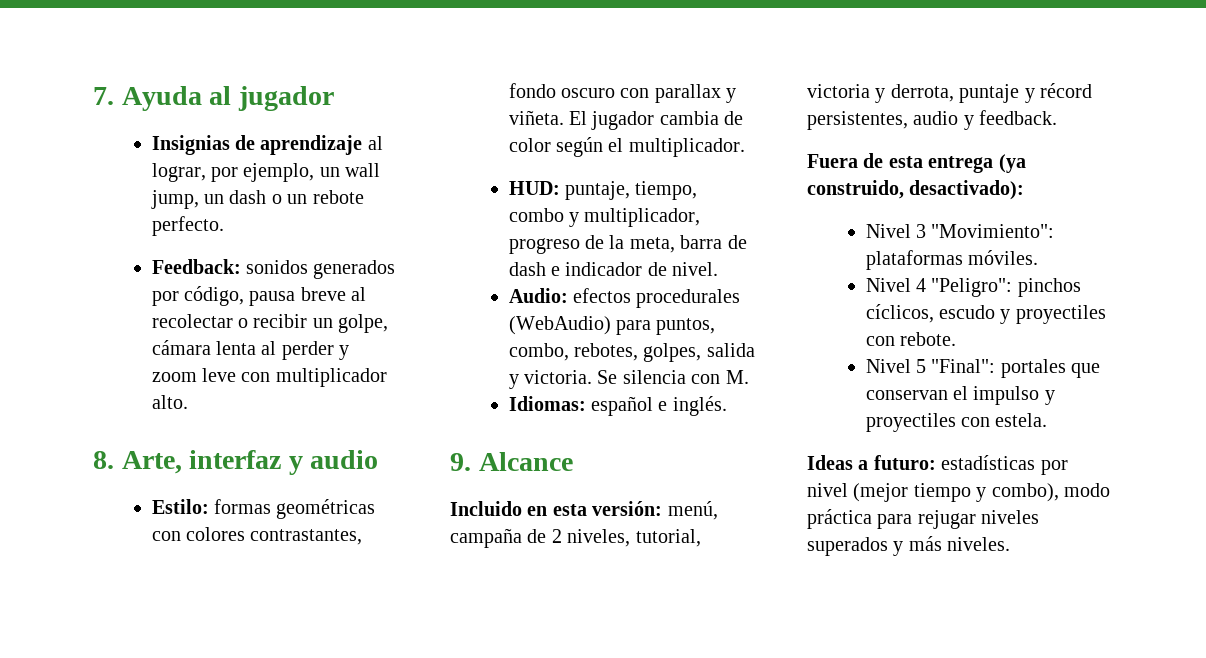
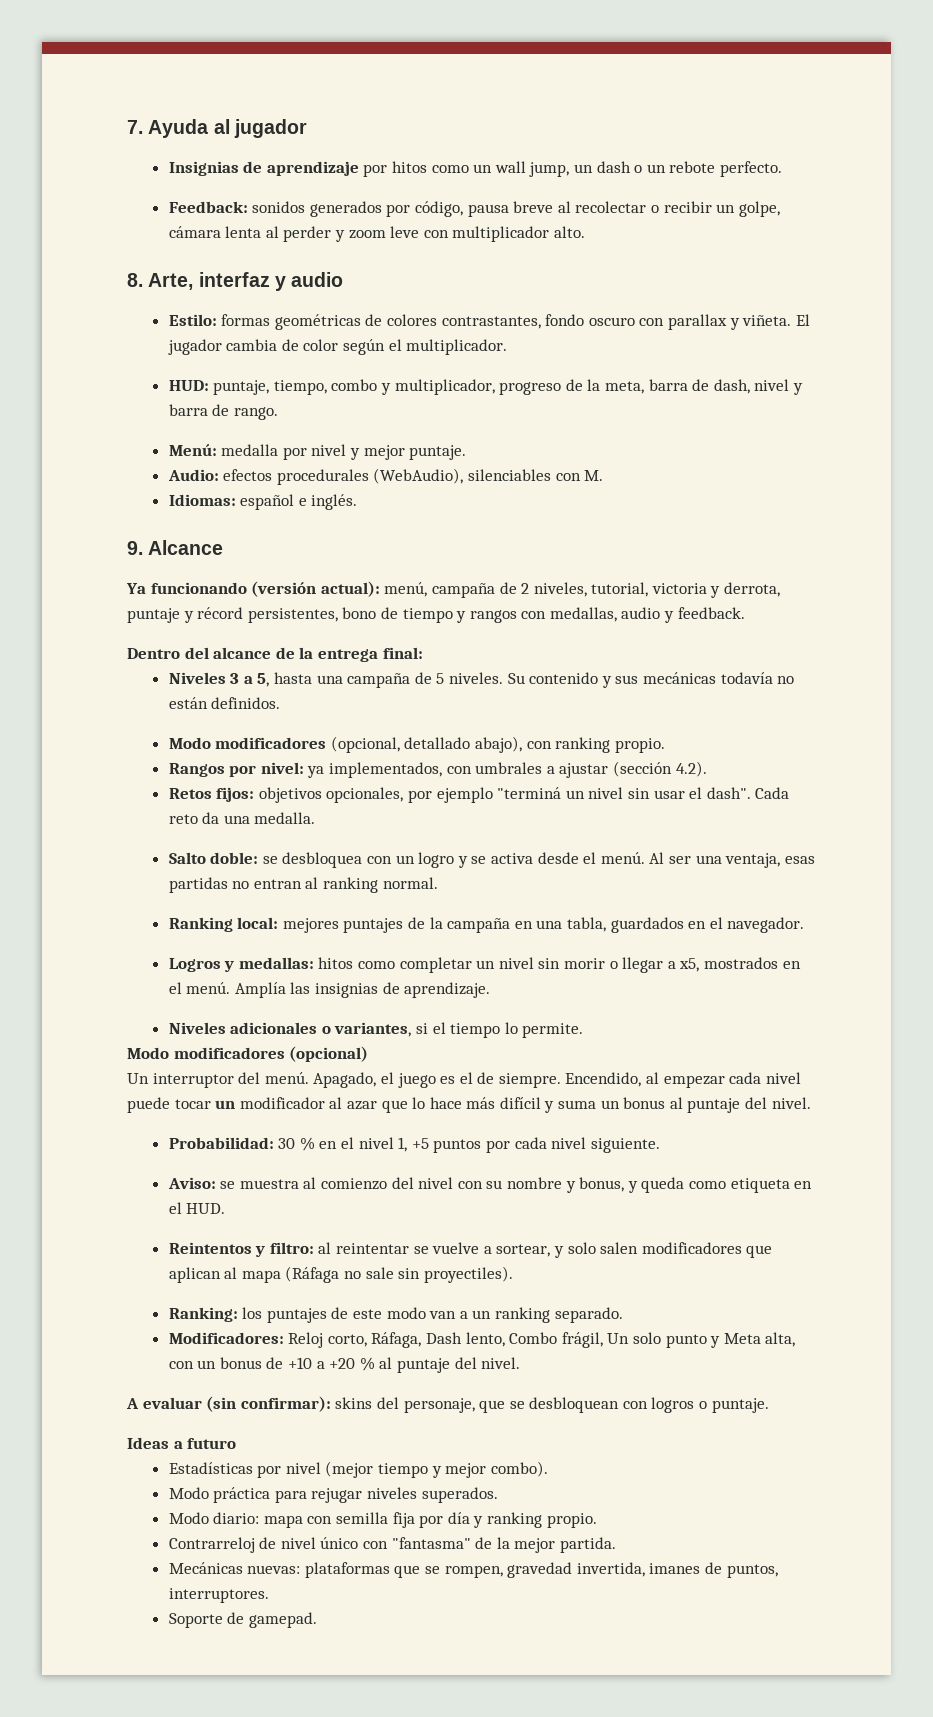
- Insignias de aprendizaje al lograr, por ejemplo, un wall jump, un dash o un rebote perfecto.
+ Insignias de aprendizaje por hitos como un wall jump, un dash o un rebote perfecto.
- Estilo: formas geométricas con colores contrastantes, fondo oscuro con parallax y viñeta.
+ Estilo: formas geométricas de colores contrastantes, fondo oscuro con parallax y viñeta.
- HUD: puntaje, tiempo, combo y multiplicador, progreso de la meta, barra de dash e indicador de nivel.
- Audio: efectos procedurales (WebAudio) para puntos, combo, rebotes, golpes, salida y victoria. Se silencia con M.
+ HUD: puntaje, tiempo, combo y multiplicador, progreso de la meta, barra de dash, nivel y barra de rango.
+ Menú: medalla por nivel y mejor puntaje.
+ Audio: efectos procedurales (WebAudio), silenciables con M.
- Incluido en esta versión: menú, campaña de 2 niveles, tutorial, victoria y derrota, puntaje y récord persistentes, audio y feedback.
- Fuera de esta entrega (ya construido, desactivado):
- Nivel 3 "Movimiento": plataformas móviles.
- Nivel 4 "Peligro": pinchos cíclicos, escudo y proyectiles con rebote.
- Nivel 5 "Final": portales que conservan el impulso y proyectiles con estela.
+ Ya funcionando (versión actual): menú, campaña de 2 niveles, tutorial, victoria y derrota, puntaje y récord persistentes, bono de tiempo y rangos con medallas, audio y feedback.
+ Dentro del alcance de la entrega final:
+ Niveles 3 a 5, hasta una campaña de 5 niveles. Su contenido y sus mecánicas todavía no están definidos.
+ Modo modificadores (opcional, detallado abajo), con ranking propio.
+ Rangos por nivel: ya implementados, con umbrales a ajustar (sección 4.2).
+ Retos fijos: objetivos opcionales, por ejemplo "terminá un nivel sin usar el dash". Cada reto da una medalla.
+ Salto doble: se desbloquea con un logro y se activa desde el menú. Al ser una ventaja, esas partidas no entran al ranking normal.
+ Ranking local: mejores puntajes de la campaña en una tabla, guardados en el navegador.
+ Logros y medallas: hitos como completar un nivel sin morir o llegar a x5, mostrados en el menú. Amplía las insignias de aprendizaje.
+ Niveles adicionales o variantes, si el tiempo lo permite.
+ Modo modificadores (opcional)
+ Un interruptor del menú. Apagado, el juego es el de siempre. Encendido, al empezar cada nivel puede tocar un modificador al azar que lo hace más difícil y suma un bonus al puntaje del nivel.
+ Probabilidad: 30 % en el nivel 1, +5 puntos por cada nivel siguiente.
+ Aviso: se muestra al comienzo del nivel con su nombre y bonus, y queda como etiqueta en el HUD.
+ Reintentos y filtro: al reintentar se vuelve a sortear, y solo salen modificadores que aplican al mapa (Ráfaga no sale sin proyectiles).
+ Ranking: los puntajes de este modo van a un ranking separado.
+ Modificadores: Reloj corto, Ráfaga, Dash lento, Combo frágil, Un solo punto y Meta alta, con un bonus de +10 a +20 % al puntaje del nivel.
+ A evaluar (sin confirmar): skins del personaje, que se desbloquean con logros o puntaje.
- Ideas a futuro: estadísticas por nivel (mejor tiempo y combo), modo práctica para rejugar niveles superados y más niveles.
+ Ideas a futuro
+ Estadísticas por nivel (mejor tiempo y mejor combo).
+ Modo práctica para rejugar niveles superados.
+ Modo diario: mapa con semilla fija por día y ranking propio.
+ Contrarreloj de nivel único con "fantasma" de la mejor partida.
+ Mecánicas nuevas: plataformas que se rompen, gravedad invertida, imanes de puntos, interruptores.
+ Soporte de gamepad.

